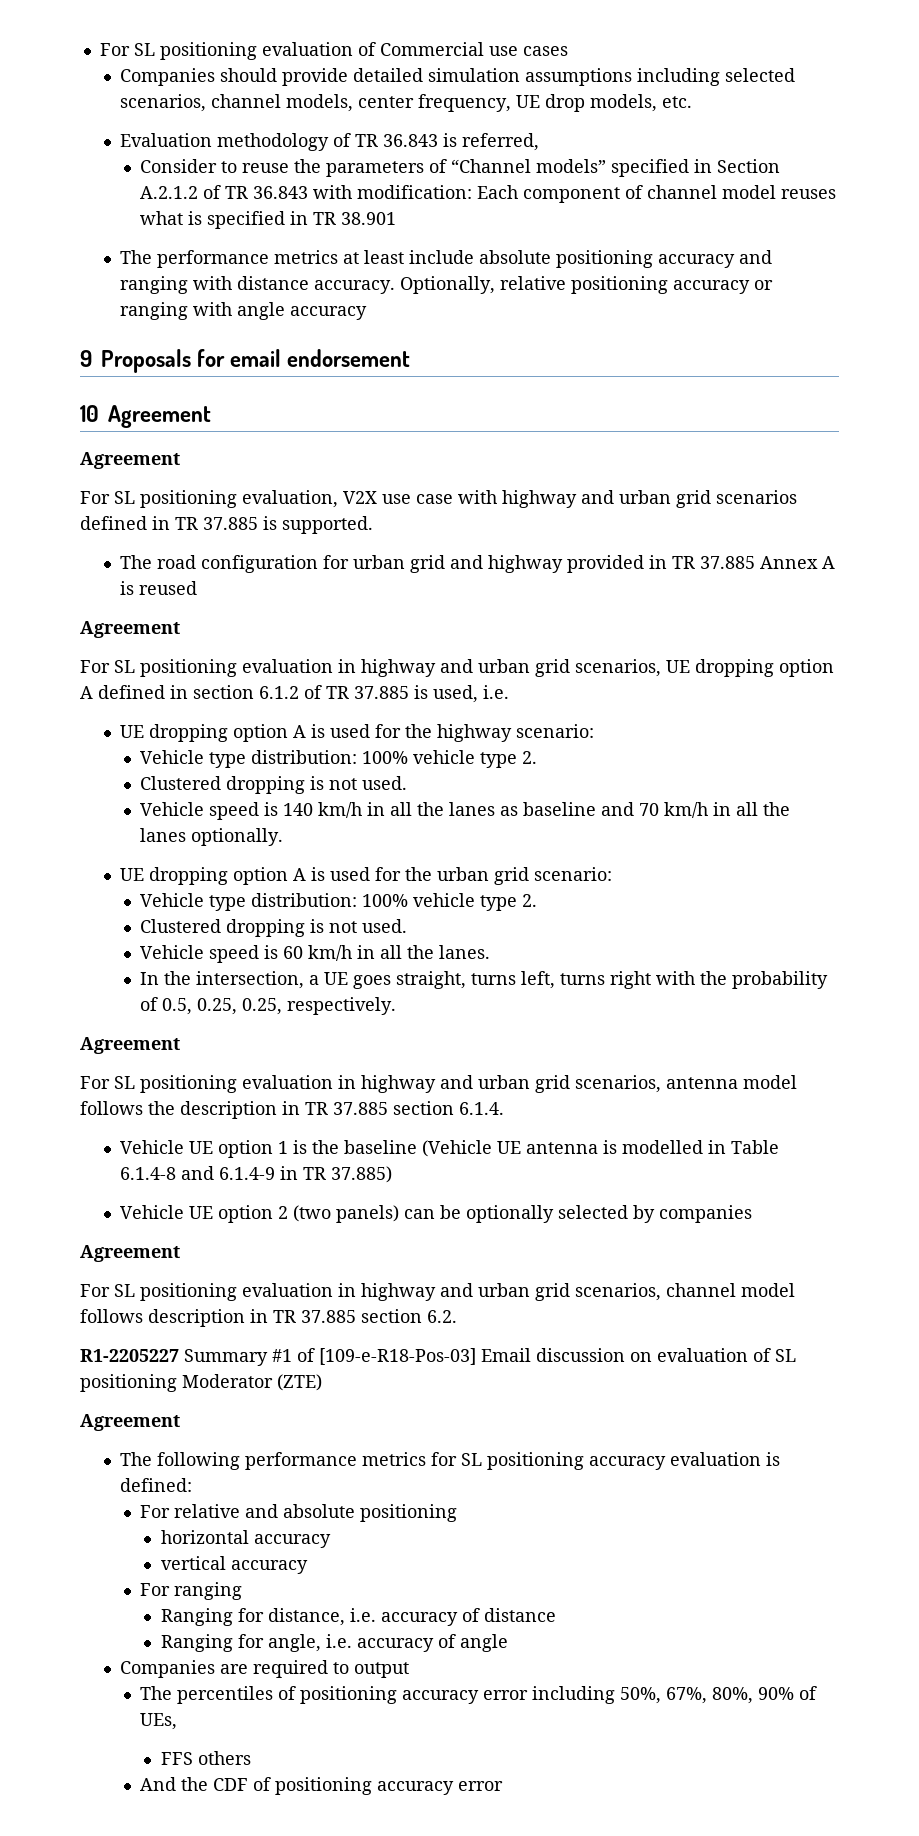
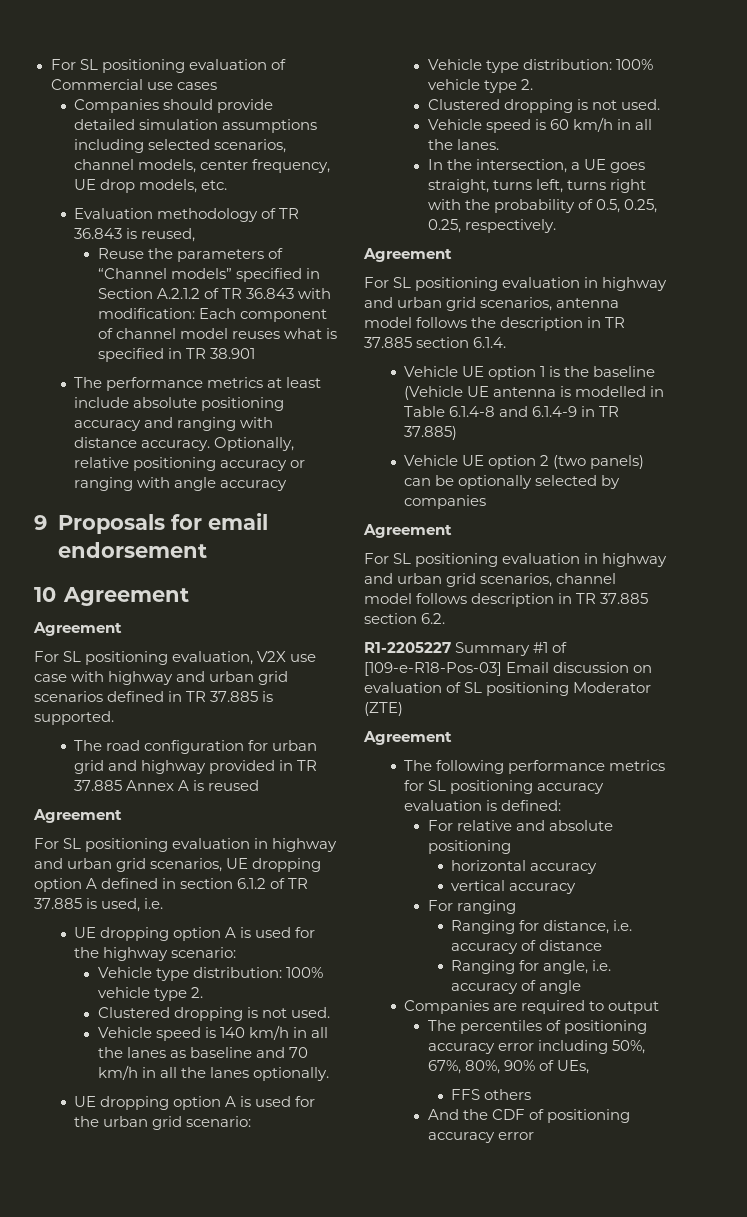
- Evaluation methodology of TR 36.843 is referred,
- Consider to reuse the parameters of “Channel models” specified in Section A.2.1.2 of TR 36.843 with modification: Each component of channel model reuses what is specified in TR 38.901
+ Evaluation methodology of TR 36.843 is reused,
+ Reuse the parameters of “Channel models” specified in Section A.2.1.2 of TR 36.843 with modification: Each component of channel model reuses what is specified in TR 38.901

